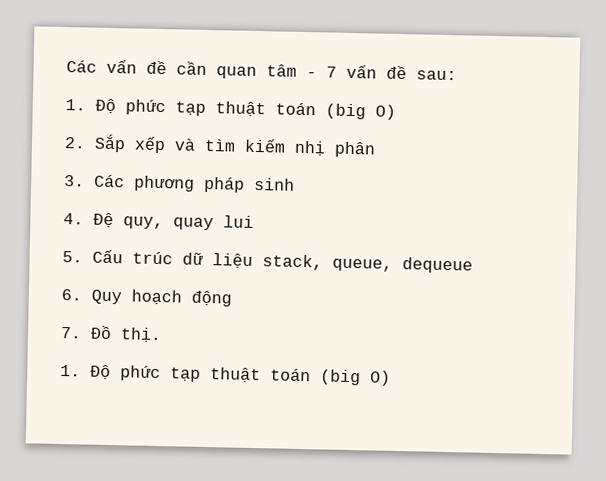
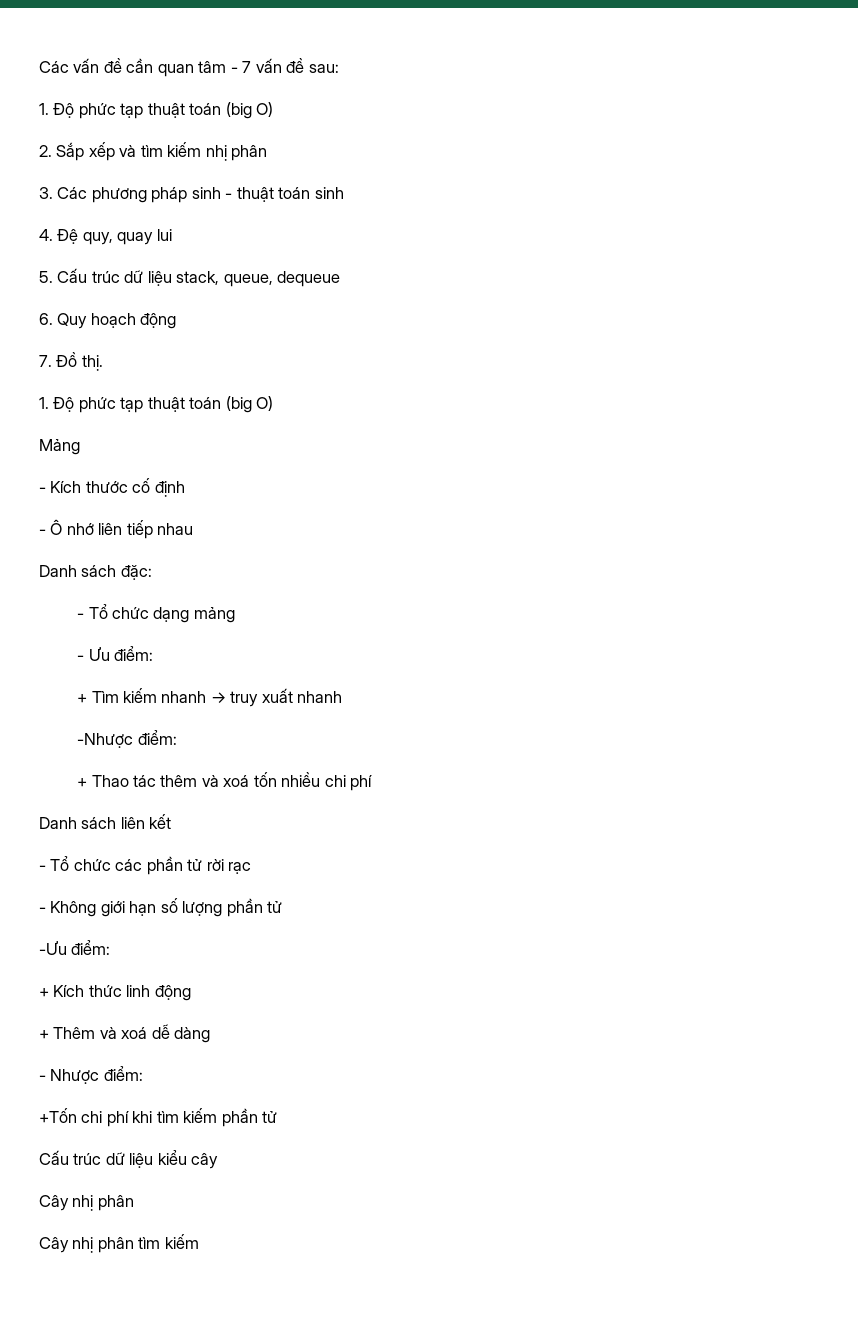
- 3. Các phương pháp sinh
+ 3. Các phương pháp sinh - thuật toán sinh
+ Mảng
+ - Kích thước cố định
+ - Ô nhớ liên tiếp nhau
+ Danh sách đặc:
+ - Tổ chức dạng mảng
+ - Ưu điểm:
+ + Tìm kiếm nhanh → truy xuất nhanh
+ -Nhược điểm:
+ + Thao tác thêm và xoá tốn nhiều chi phí
+ Danh sách liên kết
+ - Tổ chức các phần tử rời rạc
+ - Không giới hạn số lượng phần tử
+ -Ưu điểm:
+ + Kích thức linh động
+ + Thêm và xoá dễ dàng
+ - Nhược điểm:
+ +Tốn chi phí khi tìm kiếm phần tử
+ Cấu trúc dữ liệu kiểu cây
+ Cây nhị phân
+ Cây nhị phân tìm kiếm

